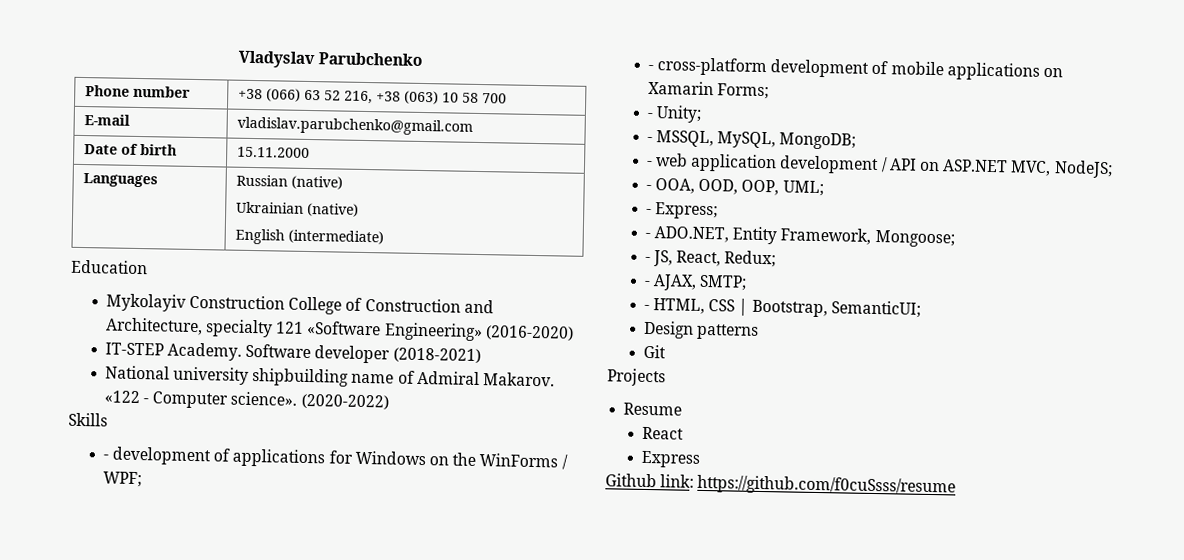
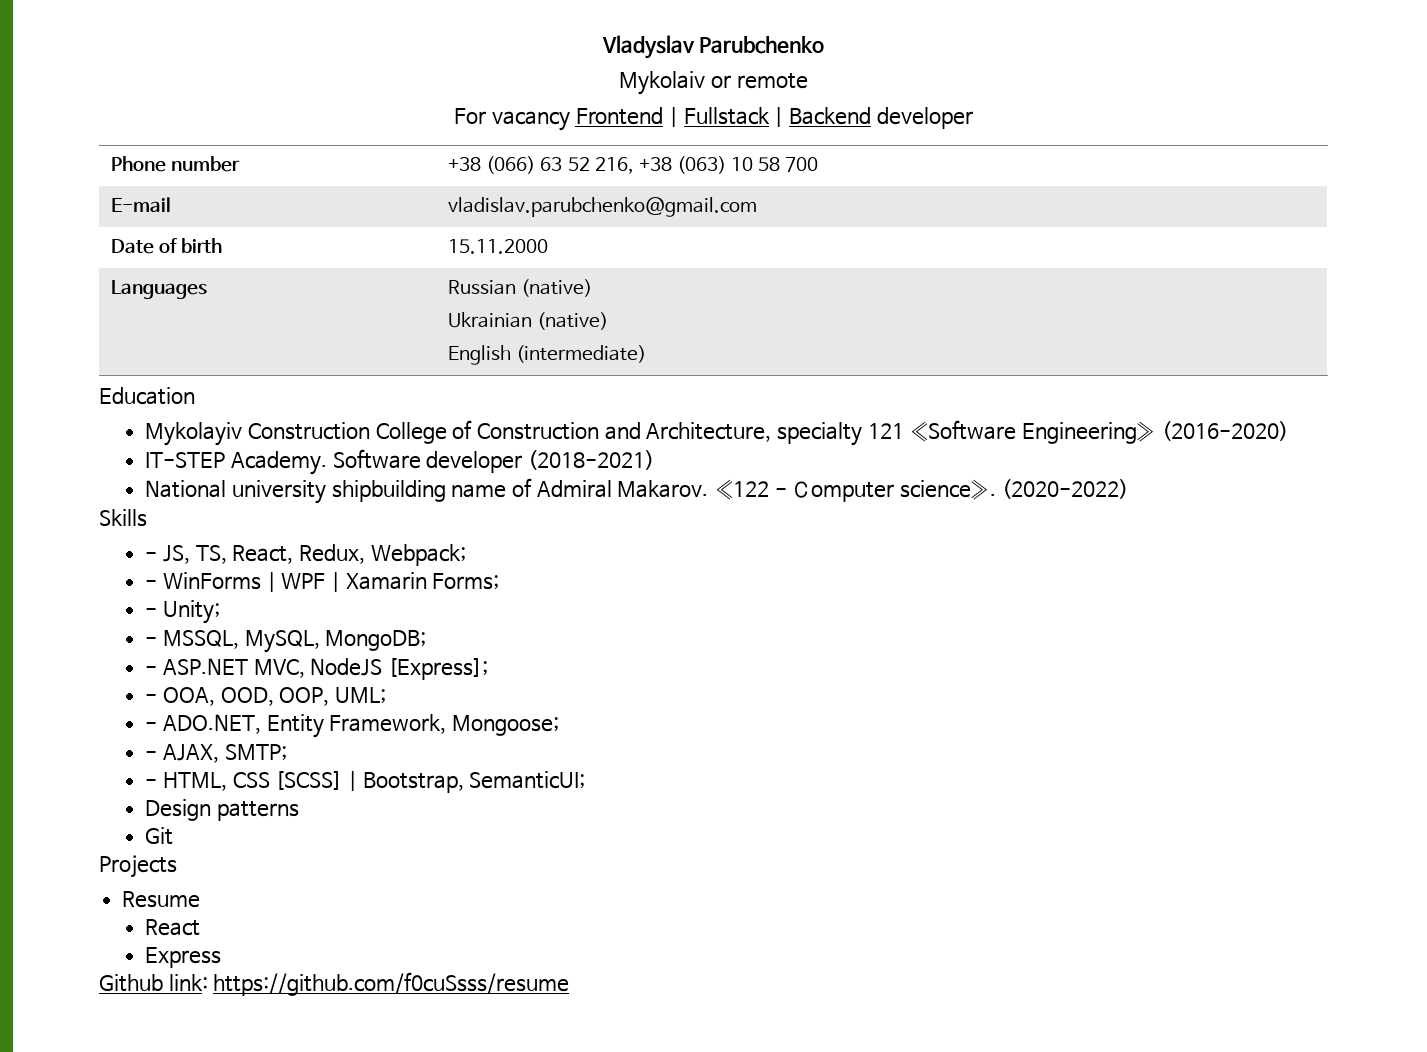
+ Mykolaiv or remote
+ For vacancy Frontend | Fullstack | Backend developer
- - development of applications for Windows on the WinForms / WPF;
- - cross-platform development of mobile applications on Xamarin Forms;
+ - JS, TS, React, Redux, Webpack;
+ - WinForms | WPF | Xamarin Forms;
- - web application development / API on ASP.NET MVC, NodeJS;
+ - ASP.NET MVC, NodeJS [Express];
- - Express;
- - JS, React, Redux;
- - HTML, CSS | Bootstrap, SemanticUI;
+ - HTML, CSS [SCSS] | Bootstrap, SemanticUI;

